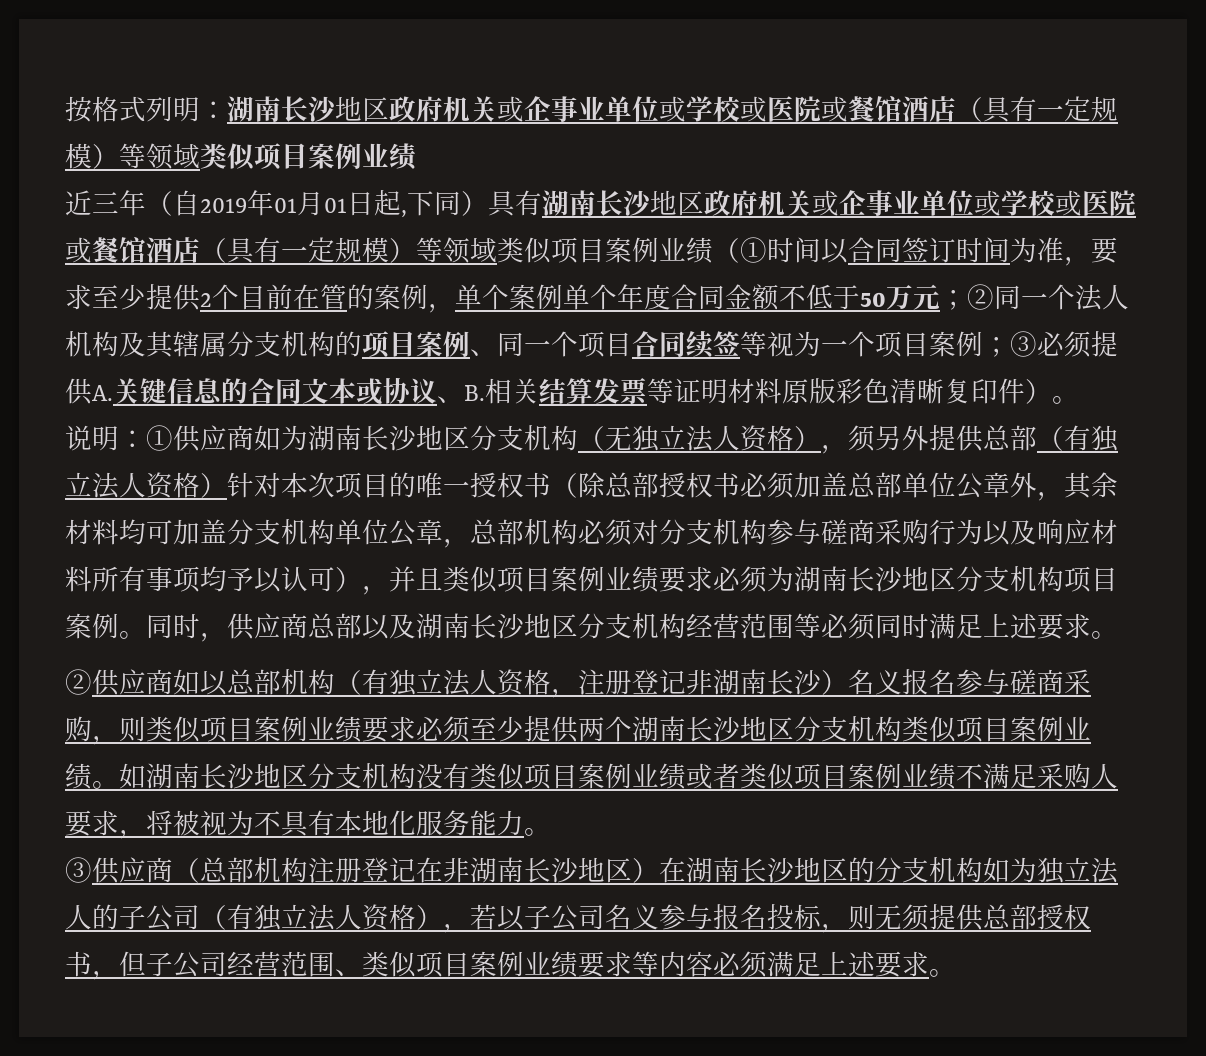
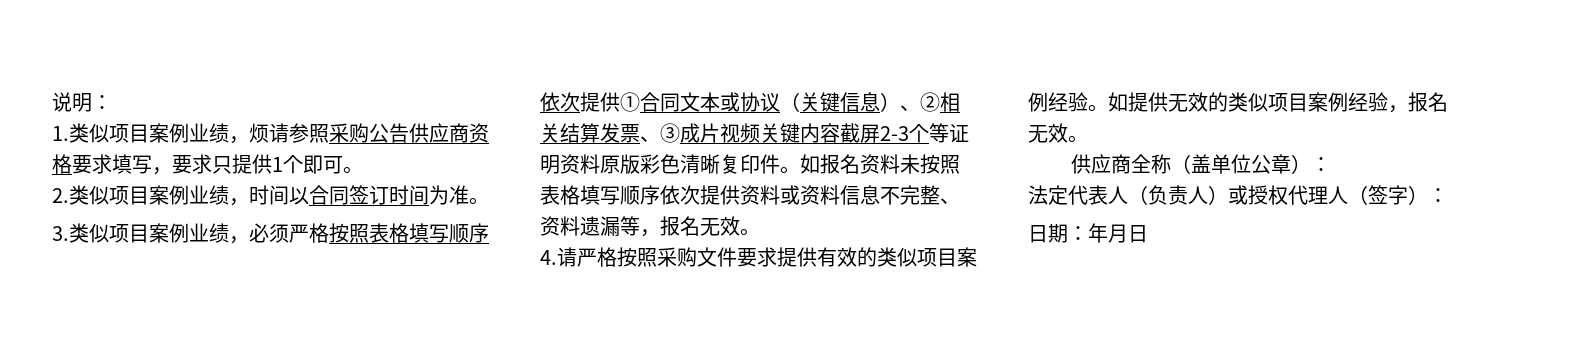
- 按格式列明：湖南长沙地区政府机关或企事业单位或学校或医院或餐馆酒店（具有一定规模）等领域类似项目案例业绩
- 近三年（自2019年01月01日起,下同）具有湖南长沙地区政府机关或企事业单位或学校或医院或餐馆酒店（具有一定规模）等领域类似项目案例业绩（①时间以合同签订时间为准，要求至少提供2个目前在管的案例，单个案例单个年度合同金额不低于50万元；②同一个法人机构及其辖属分支机构的项目案例、同一个项目合同续签等视为一个项目案例；③必须提供A.关键信息的合同文本或协议、B.相关结算发票等证明材料原版彩色清晰复印件）。
- 说明：①供应商如为湖南长沙地区分支机构（无独立法人资格），须另外提供总部（有独立法人资格）针对本次项目的唯一授权书（除总部授权书必须加盖总部单位公章外，其余材料均可加盖分支机构单位公章，总部机构必须对分支机构参与磋商采购行为以及响应材料所有事项均予以认可），并且类似项目案例业绩要求必须为湖南长沙地区分支机构项目案例。同时，供应商总部以及湖南长沙地区分支机构经营范围等必须同时满足上述要求。
- ②供应商如以总部机构（有独立法人资格，注册登记非湖南长沙）名义报名参与磋商采购，则类似项目案例业绩要求必须至少提供两个湖南长沙地区分支机构类似项目案例业绩。如湖南长沙地区分支机构没有类似项目案例业绩或者类似项目案例业绩不满足采购人要求，将被视为不具有本地化服务能力。
- ③供应商（总部机构注册登记在非湖南长沙地区）在湖南长沙地区的分支机构如为独立法人的子公司（有独立法人资格），若以子公司名义参与报名投标，则无须提供总部授权书，但子公司经营范围、类似项目案例业绩要求等内容必须满足上述要求。
+ 说明：
+ 1.类似项目案例业绩，烦请参照采购公告供应商资格要求填写，要求只提供1个即可。
+ 2.类似项目案例业绩，时间以合同签订时间为准。
+ 3.类似项目案例业绩，必须严格按照表格填写顺序依次提供①合同文本或协议（关键信息）、②相关结算发票、③成片视频关键内容截屏2-3个等证明资料原版彩色清晰复印件。如报名资料未按照表格填写顺序依次提供资料或资料信息不完整、资料遗漏等，报名无效。
+ 4.请严格按照采购文件要求提供有效的类似项目案例经验。如提供无效的类似项目案例经验，报名无效。
+ 供应商全称（盖单位公章）：
+ 法定代表人（负责人）或授权代理人（签字）：
+ 日期：年月日

